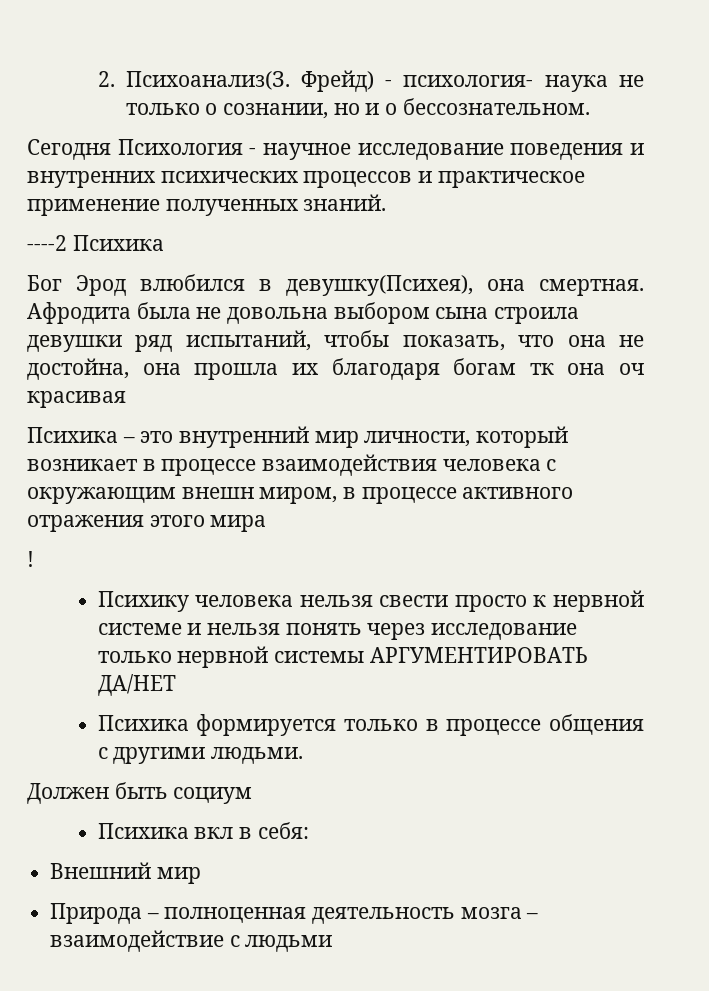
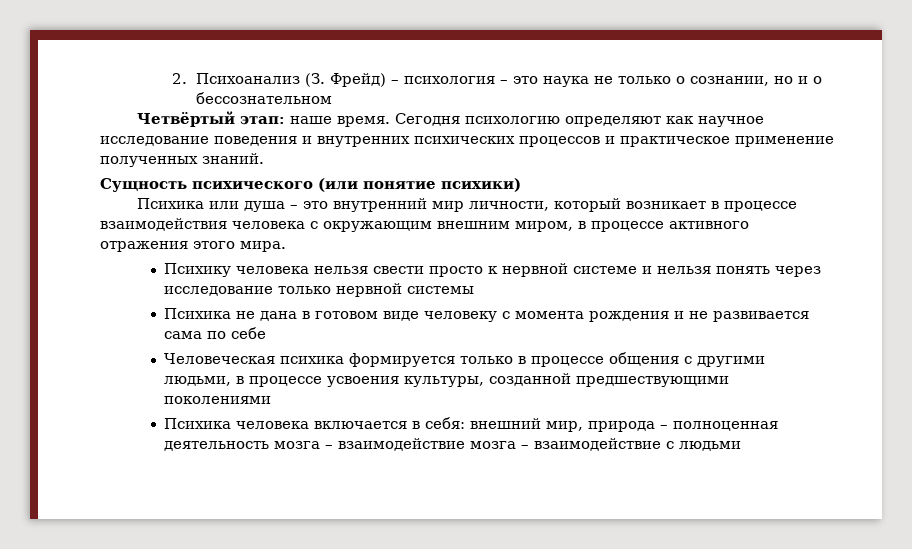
- 2. Психоанализ(З. Фрейд) - психология- наука не только о сознании, но и о бессознательном.
- Сегодня Психология - научное исследование поведения и внутренних психических процессов и практическое применение полученных знаний.
+ 2. Психоанализ (З. Фрейд) – психология – это наука не только о сознании, но и о бессознательном
+ Четвёртый этап: наше время. Сегодня психологию определяют как научное исследование поведения и внутренних психических процессов и практическое применение полученных знаний.
- ----2 Психика
- Бог Эрод влюбился в девушку(Психея), она смертная. Афродита была не довольна выбором сына строила девушки ряд испытаний, чтобы показать, что она не достойна, она прошла их благодаря богам тк она оч красивая
- Психика – это внутренний мир личности, который возникает в процессе взаимодействия человека с окружающим внешн миром, в процессе активного отражения этого мира
- !
+ Сущность психического (или понятие психики)
+ Психика или душа – это внутренний мир личности, который возникает в процессе взаимодействия человека с окружающим внешним миром, в процессе активного отражения этого мира.
- Психику человека нельзя свести просто к нервной системе и нельзя понять через исследование только нервной системы АРГУМЕНТИРОВАТЬ ДА/НЕТ
- Психика формируется только в процессе общения с другими людьми.
- Должен быть социум
- Психика вкл в себя:
- Внешний мир
- Природа – полноценная деятельность мозга – взаимодействие с людьми
+ Психику человека нельзя свести просто к нервной системе и нельзя понять через исследование только нервной системы
+ Психика не дана в готовом виде человеку с момента рождения и не развивается сама по себе
+ Человеческая психика формируется только в процессе общения с другими людьми, в процессе усвоения культуры, созданной предшествующими поколениями
+ Психика человека включается в себя: внешний мир, природа – полноценная деятельность мозга – взаимодействие мозга – взаимодействие с людьми

